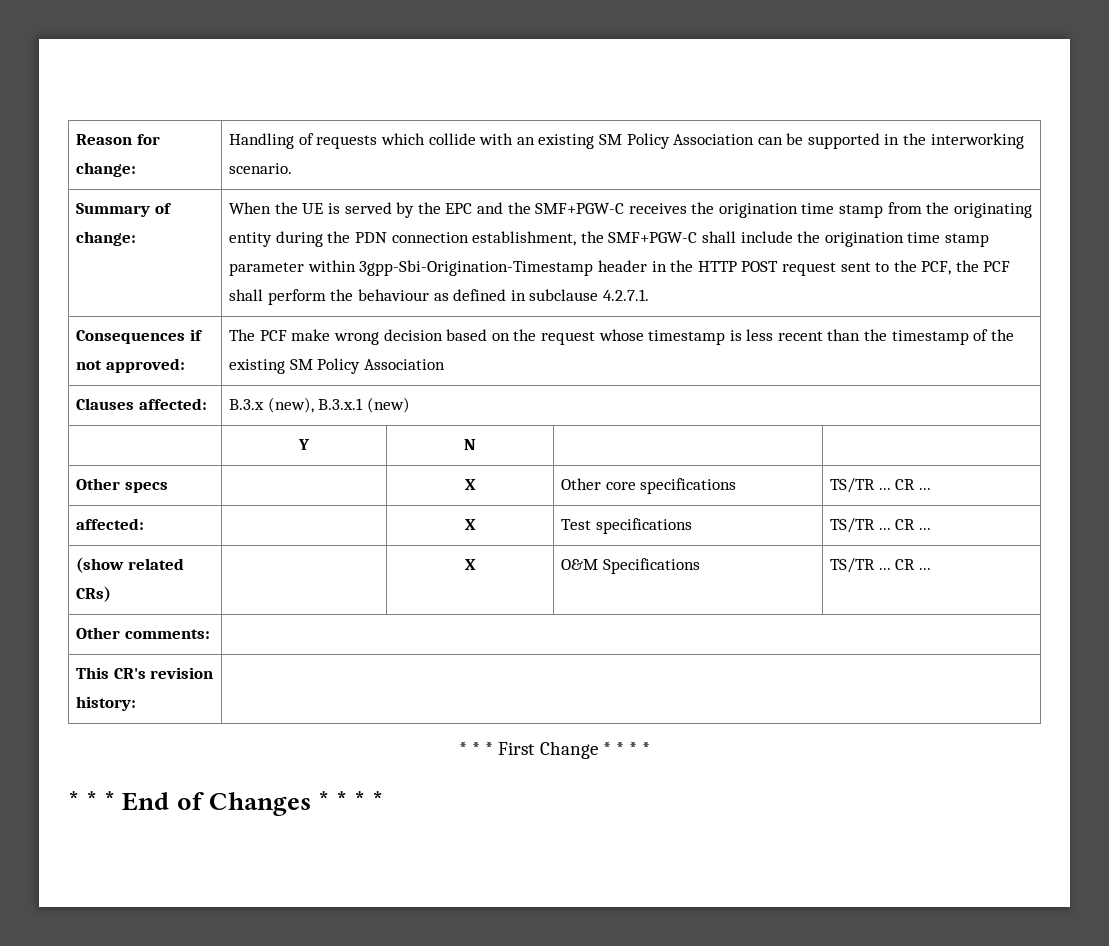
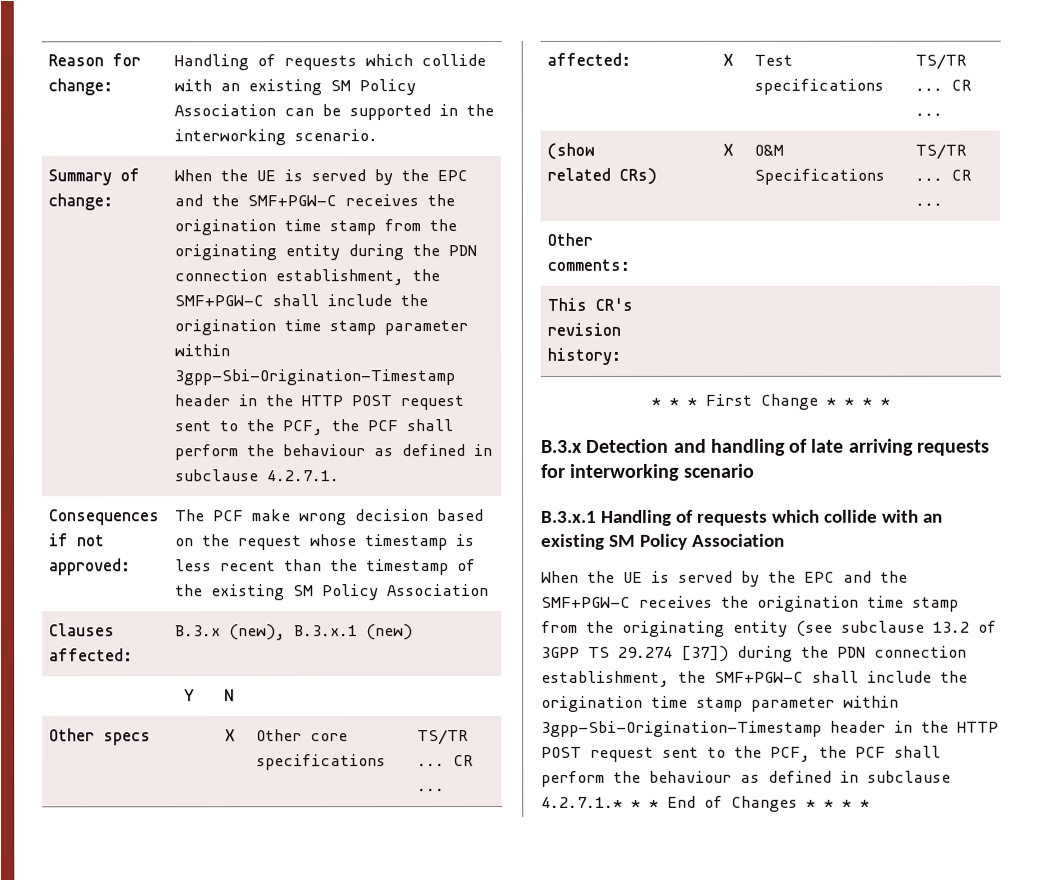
- * * * End of Changes * * * *
+ B.3.x Detection and handling of late arriving requests for interworking scenario
+ B.3.x.1 Handling of requests which collide with an existing SM Policy Association
+ When the UE is served by the EPC and the SMF+PGW-C receives the origination time stamp from the originating entity (see subclause 13.2 of 3GPP TS 29.274 [37]) during the PDN connection establishment, the SMF+PGW-C shall include the origination time stamp parameter within 3gpp-Sbi-Origination-Timestamp header in the HTTP POST request sent to the PCF, the PCF shall perform the behaviour as defined in subclause 4.2.7.1.* * * End of Changes * * * *

